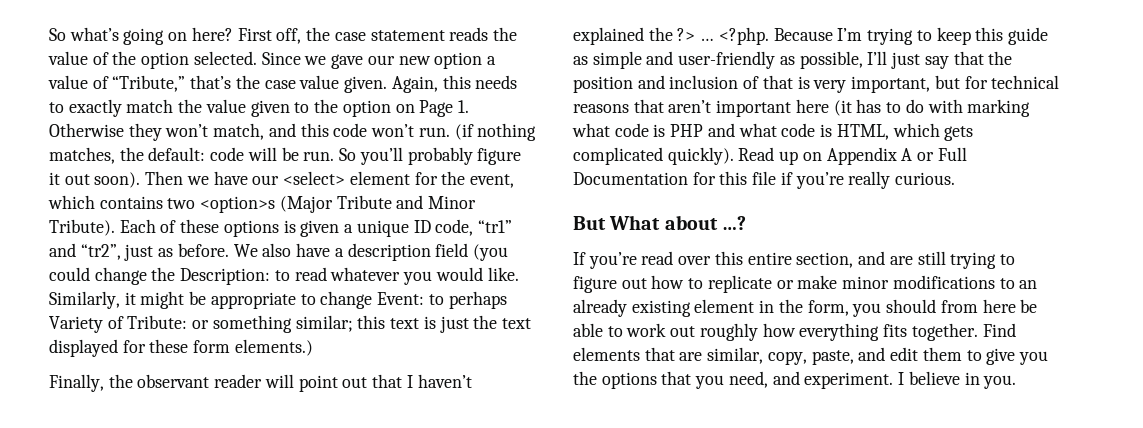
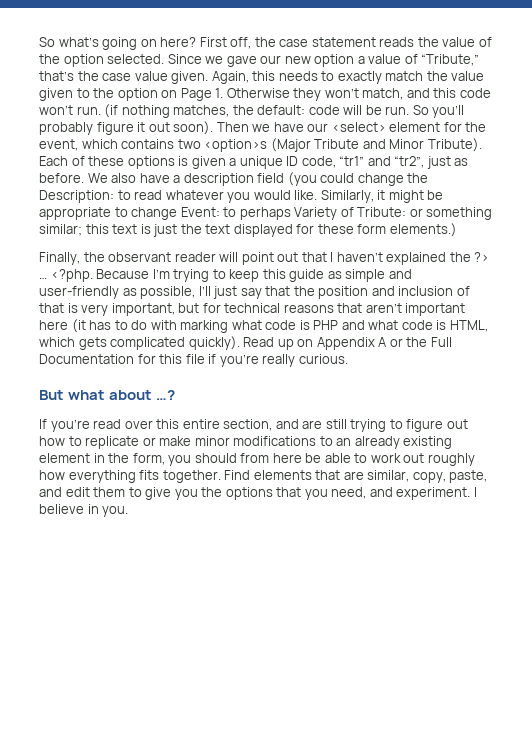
- Read up on Appendix A or Full Documentation for this file if you’re really curious.
+ Read up on Appendix A or the Full Documentation for this file if you’re really curious.
- But What about …?
+ But what about …?

